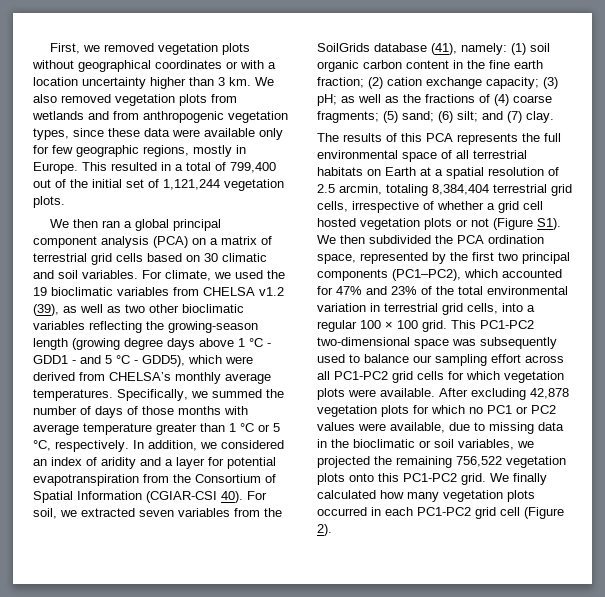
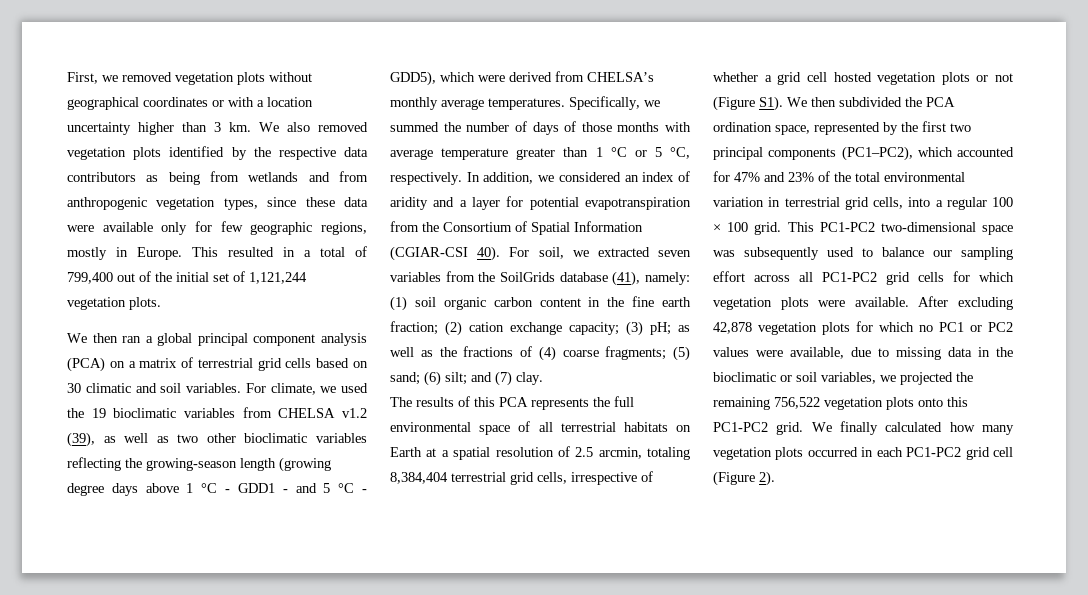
- We also removed vegetation plots from wetlands and from anthropogenic vegetation types, since these data were available only for few geographic regions, mostly in Europe.
+ We also removed vegetation plots identified by the respective data contributors as being from wetlands and from anthropogenic vegetation types, since these data were available only for few geographic regions, mostly in Europe.

